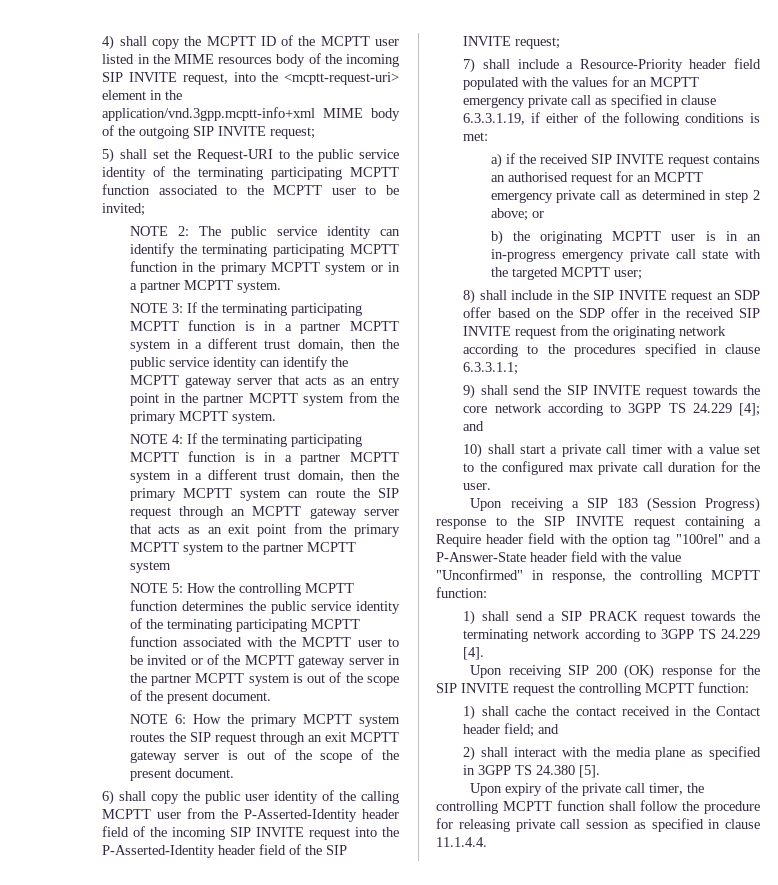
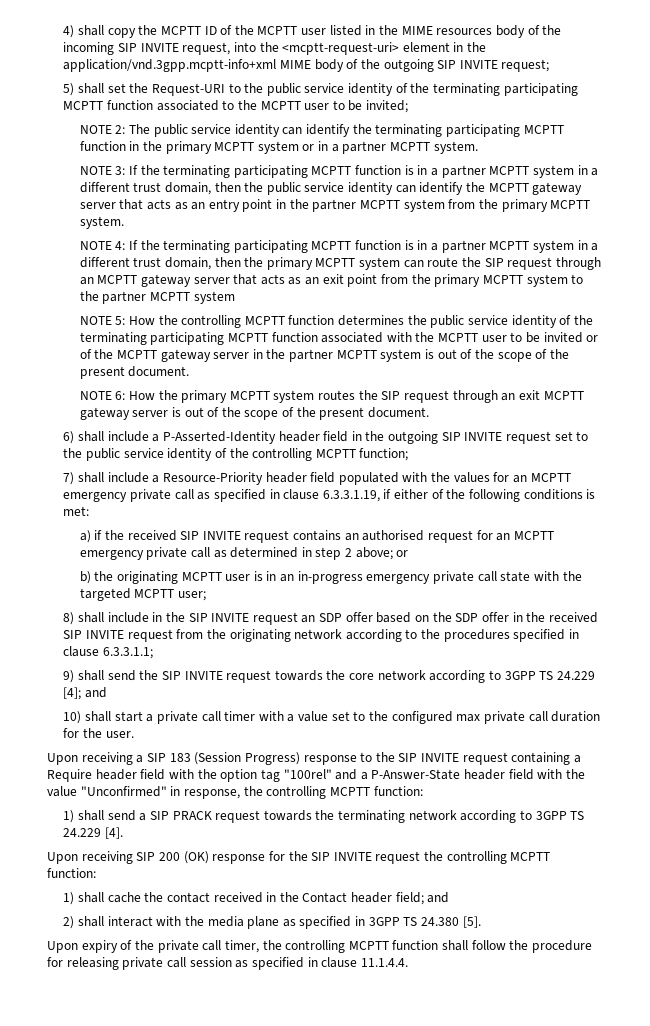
- 6) shall copy the public user identity of the calling MCPTT user from the P-Asserted-Identity header field of the incoming SIP INVITE request into the P-Asserted-Identity header field of the SIP INVITE request;
+ 6) shall include a P-Asserted-Identity header field in the outgoing SIP INVITE request set to the public service identity of the controlling MCPTT function;

